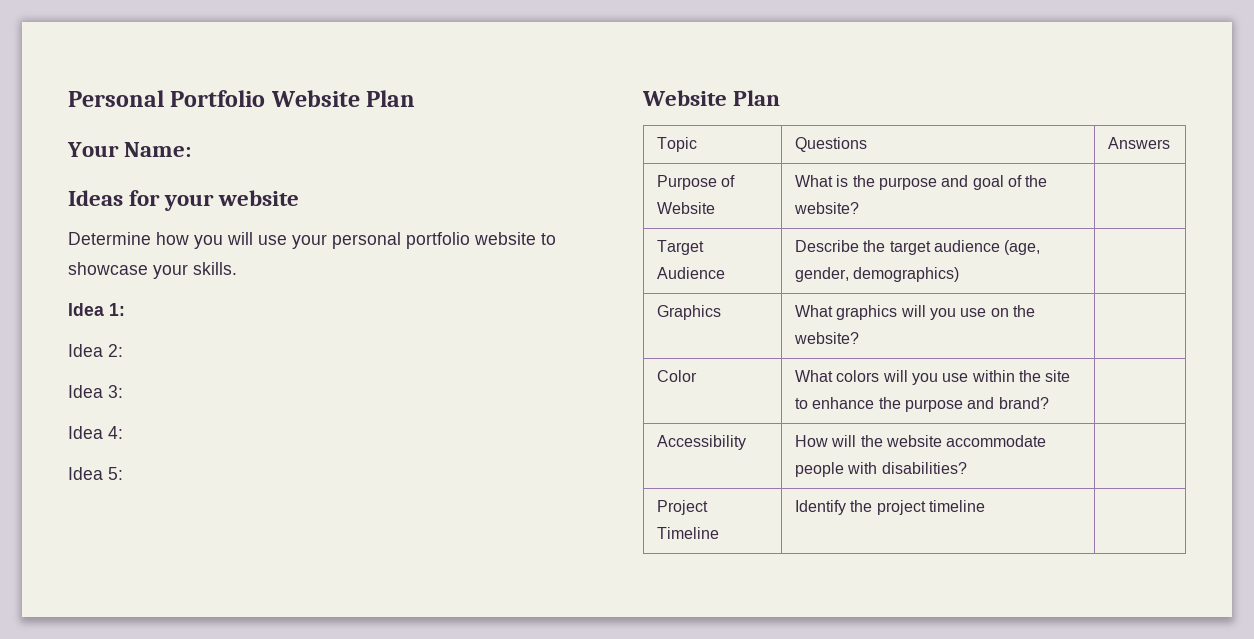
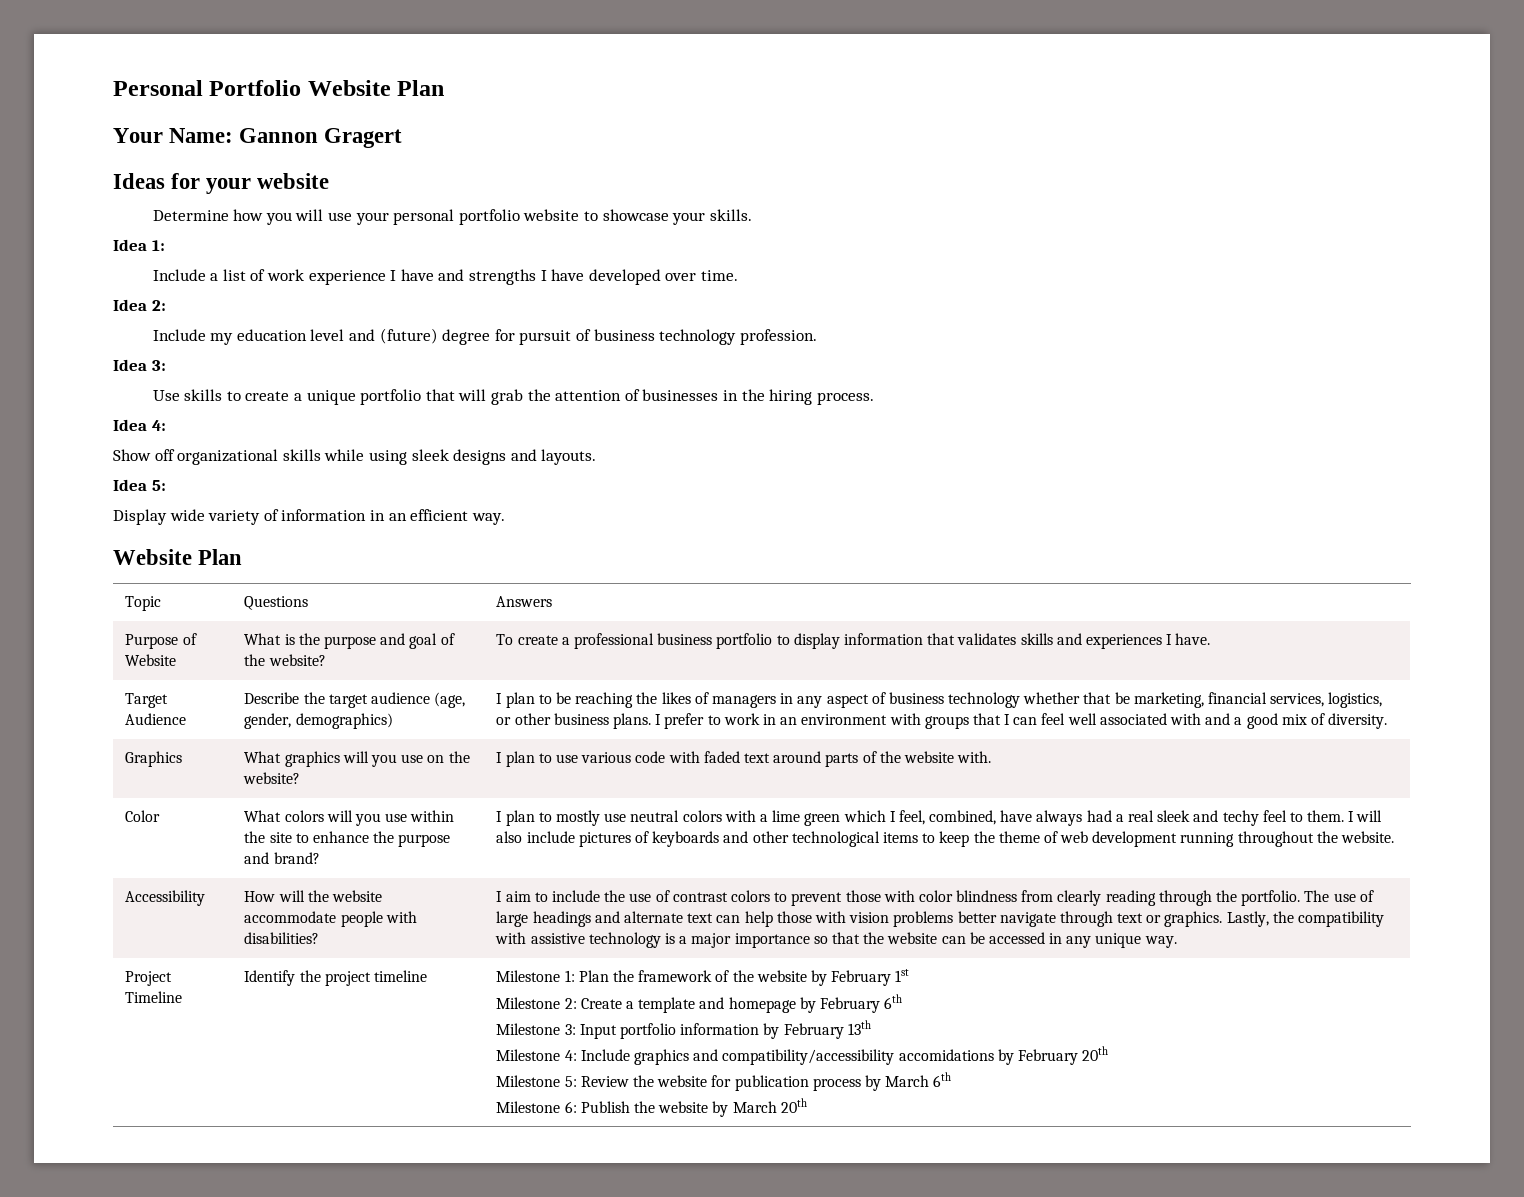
- Your Name:
+ Your Name: Gannon Gragert
+ Include a list of work experience I have and strengths I have developed over time.
  Idea 2:
+ Include my education level and (future) degree for pursuit of business technology profession.
  Idea 3:
+ Use skills to create a unique portfolio that will grab the attention of businesses in the hiring process.
  Idea 4:
+ Show off organizational skills while using sleek designs and layouts.
  Idea 5:
+ Display wide variety of information in an efficient way.
- Purpose of Website | What is the purpose and goal of the website? |
+ Purpose of Website | What is the purpose and goal of the website? | To create a professional business portfolio to display information that validates skills and experiences I have.
+ I plan to be reaching the likes of managers in any aspect of business technology whether that be marketing, financial services, logistics, or other business plans. I prefer to work in an environment with groups that I can feel well associated with and a good mix of diversity.
- Graphics | What graphics will you use on the website? |
+ Graphics | What graphics will you use on the website? | I plan to use various code with faded text around parts of the website with.
+ I plan to mostly use neutral colors with a lime green which I feel, combined, have always had a real sleek and techy feel to them. I will also include pictures of keyboards and other technological items to keep the theme of web development running throughout the website.
+ I aim to include the use of contrast colors to prevent those with color blindness from clearly reading through the portfolio. The use of large headings and alternate text can help those with vision problems better navigate through text or graphics. Lastly, the compatibility with assistive technology is a major importance so that the website can be accessed in any unique way.
+ Milestone 1: Plan the framework of the website by February 1st
+ Milestone 2: Create a template and homepage by February 6th
+ Milestone 3: Input portfolio information by February 13th
+ Milestone 4: Include graphics and compatibility/accessibility accomidations by February 20th
+ Milestone 5: Review the website for publication process by March 6th
+ Milestone 6: Publish the website by March 20th

